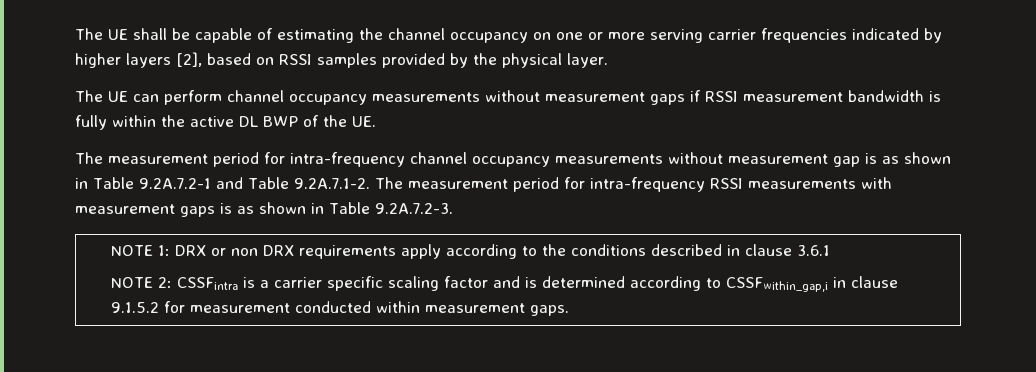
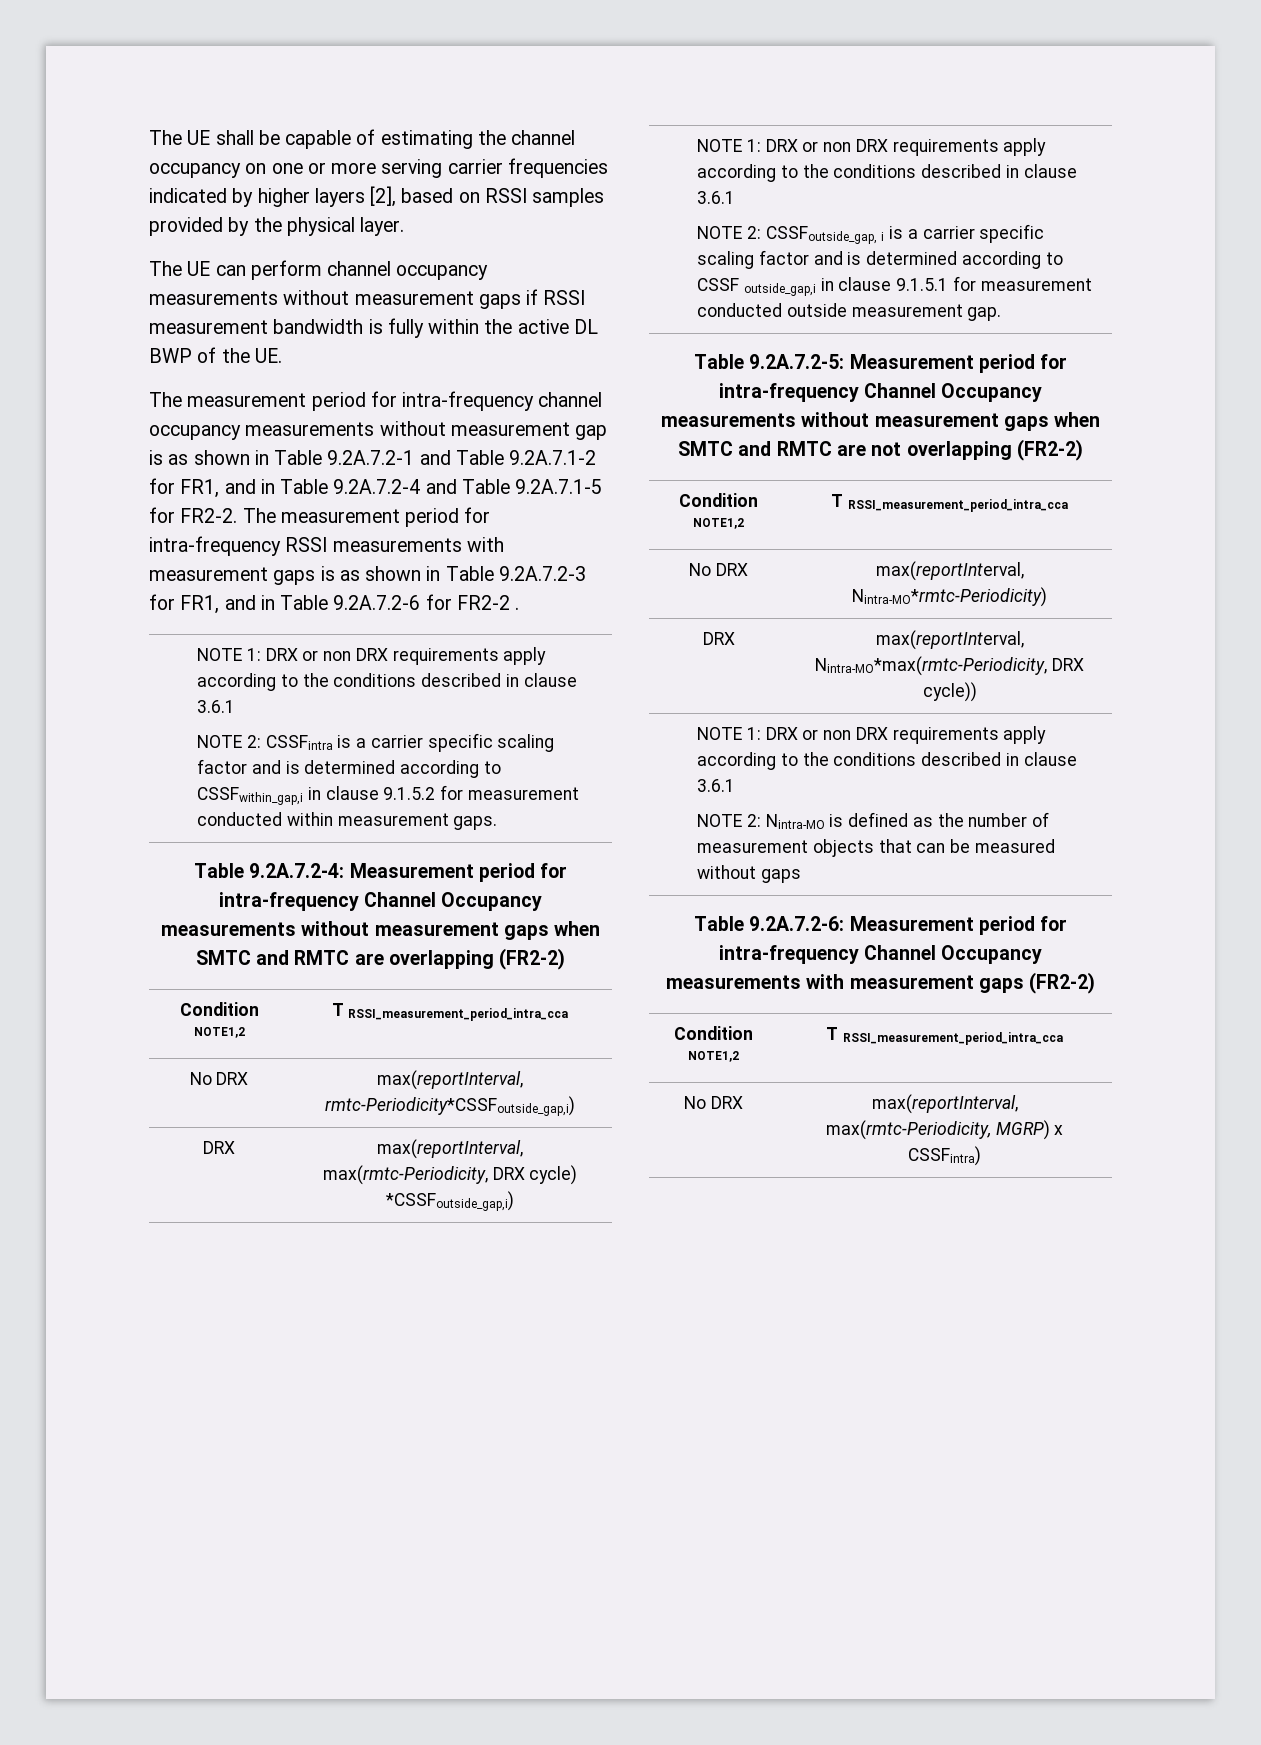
- The measurement period for intra-frequency channel occupancy measurements without measurement gap is as shown in Table 9.2A.7.2-1 and Table 9.2A.7.1-2. The measurement period for intra-frequency RSSI measurements with measurement gaps is as shown in Table 9.2A.7.2-3.
+ The measurement period for intra-frequency channel occupancy measurements without measurement gap is as shown in Table 9.2A.7.2-1 and Table 9.2A.7.1-2 for FR1, and in Table 9.2A.7.2-4 and Table 9.2A.7.1-5 for FR2-2. The measurement period for intra-frequency RSSI measurements with measurement gaps is as shown in Table 9.2A.7.2-3 for FR1, and in Table 9.2A.7.2-6 for FR2-2 .
+ Table 9.2A.7.2-4: Measurement period for intra-frequency Channel Occupancy measurements without measurement gaps when SMTC and RMTC are overlapping (FR2-2)
+ Condition NOTE1,2 | T RSSI_measurement_period_intra_cca
+ No DRX | max(reportInterval, rmtc-Periodicity*CSSFoutside_gap,i)
+ DRX | max(reportInterval, max(rmtc-Periodicity, DRX cycle) *CSSFoutside_gap,i)
+ NOTE 1: DRX or non DRX requirements apply according to the conditions described in clause 3.6.1
+ NOTE 2: CSSFoutside_gap, i is a carrier specific scaling factor and is determined according to CSSF outside_gap,i in clause 9.1.5.1 for measurement conducted outside measurement gap.
+ Table 9.2A.7.2-5: Measurement period for intra-frequency Channel Occupancy measurements without measurement gaps when SMTC and RMTC are not overlapping (FR2-2)
+ Condition NOTE1,2 | T RSSI_measurement_period_intra_cca
+ No DRX | max(reportInterval, Nintra-MO*rmtc-Periodicity)
+ DRX | max(reportInterval, Nintra-MO*max(rmtc-Periodicity, DRX cycle))
+ NOTE 1: DRX or non DRX requirements apply according to the conditions described in clause 3.6.1
+ NOTE 2: Nintra-MO is defined as the number of measurement objects that can be measured without gaps
+ Table 9.2A.7.2-6: Measurement period for intra-frequency Channel Occupancy measurements with measurement gaps (FR2-2)
+ Condition NOTE1,2 | T RSSI_measurement_period_intra_cca
+ No DRX | max(reportInterval, max(rmtc-Periodicity, MGRP) x CSSFintra)

